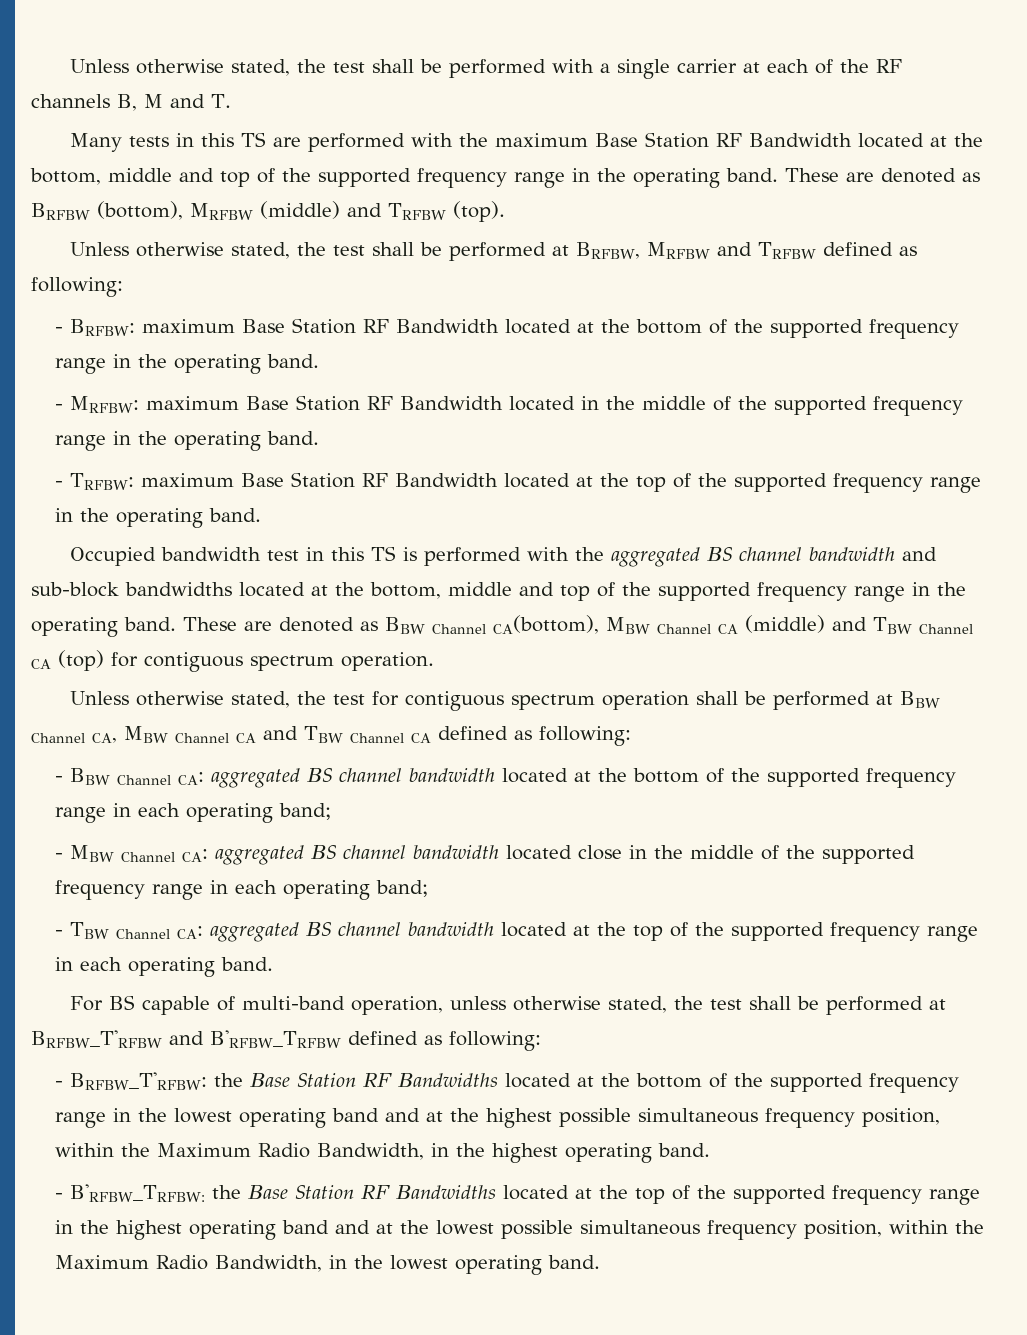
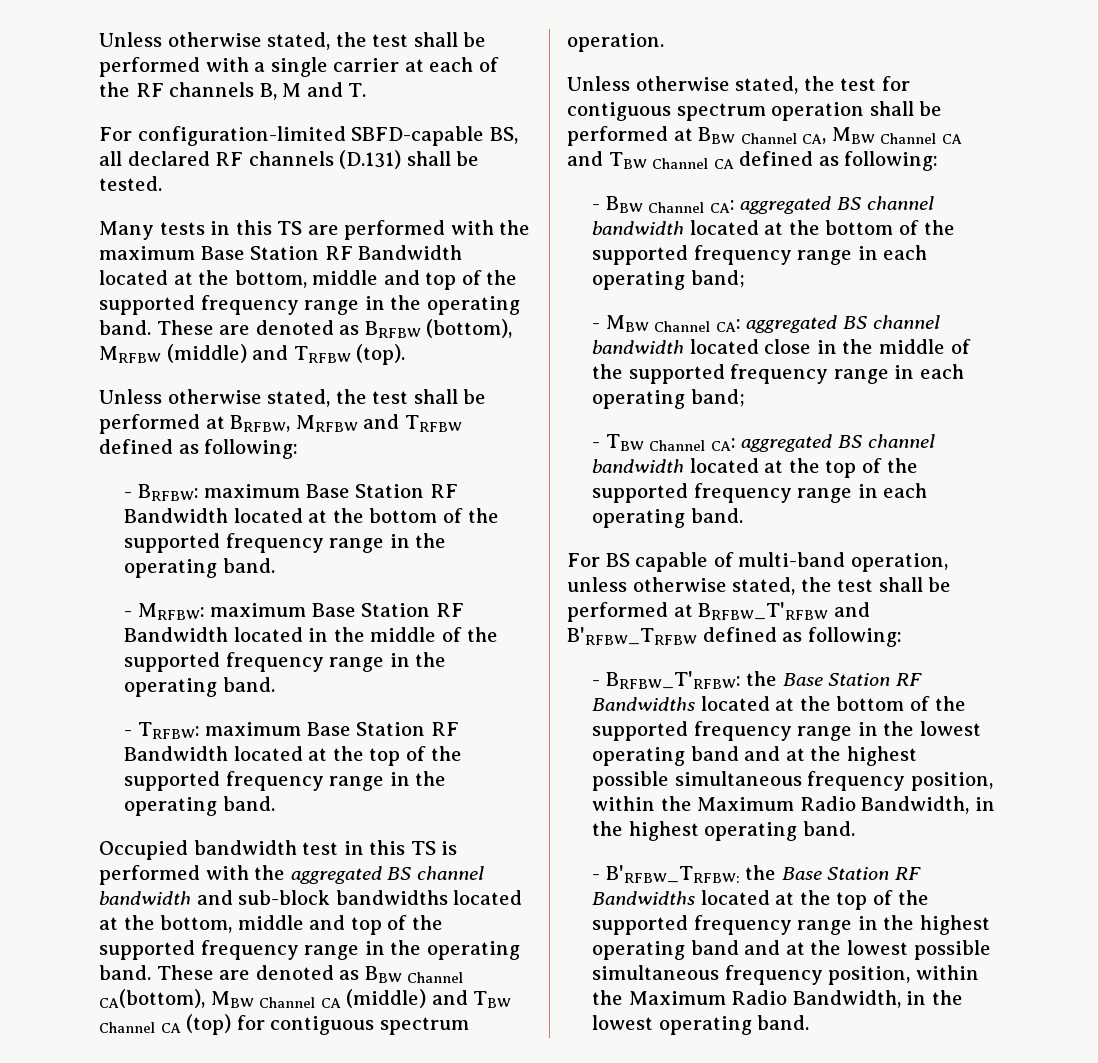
+ For configuration-limited SBFD-capable BS, all declared RF channels (D.131) shall be tested.

